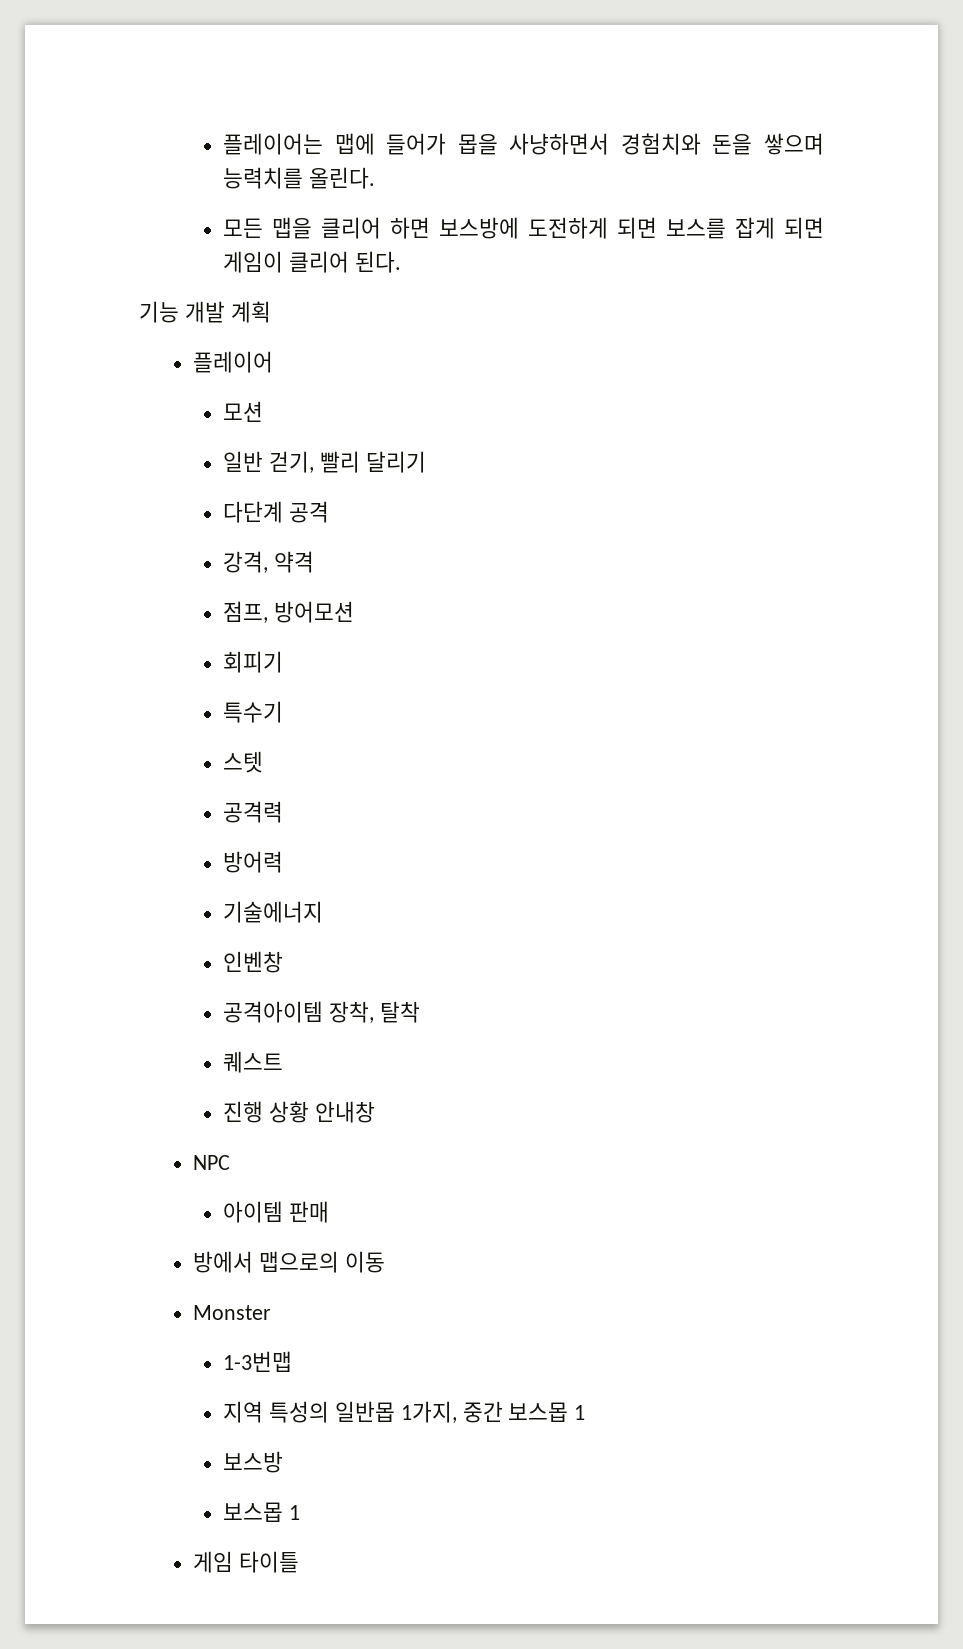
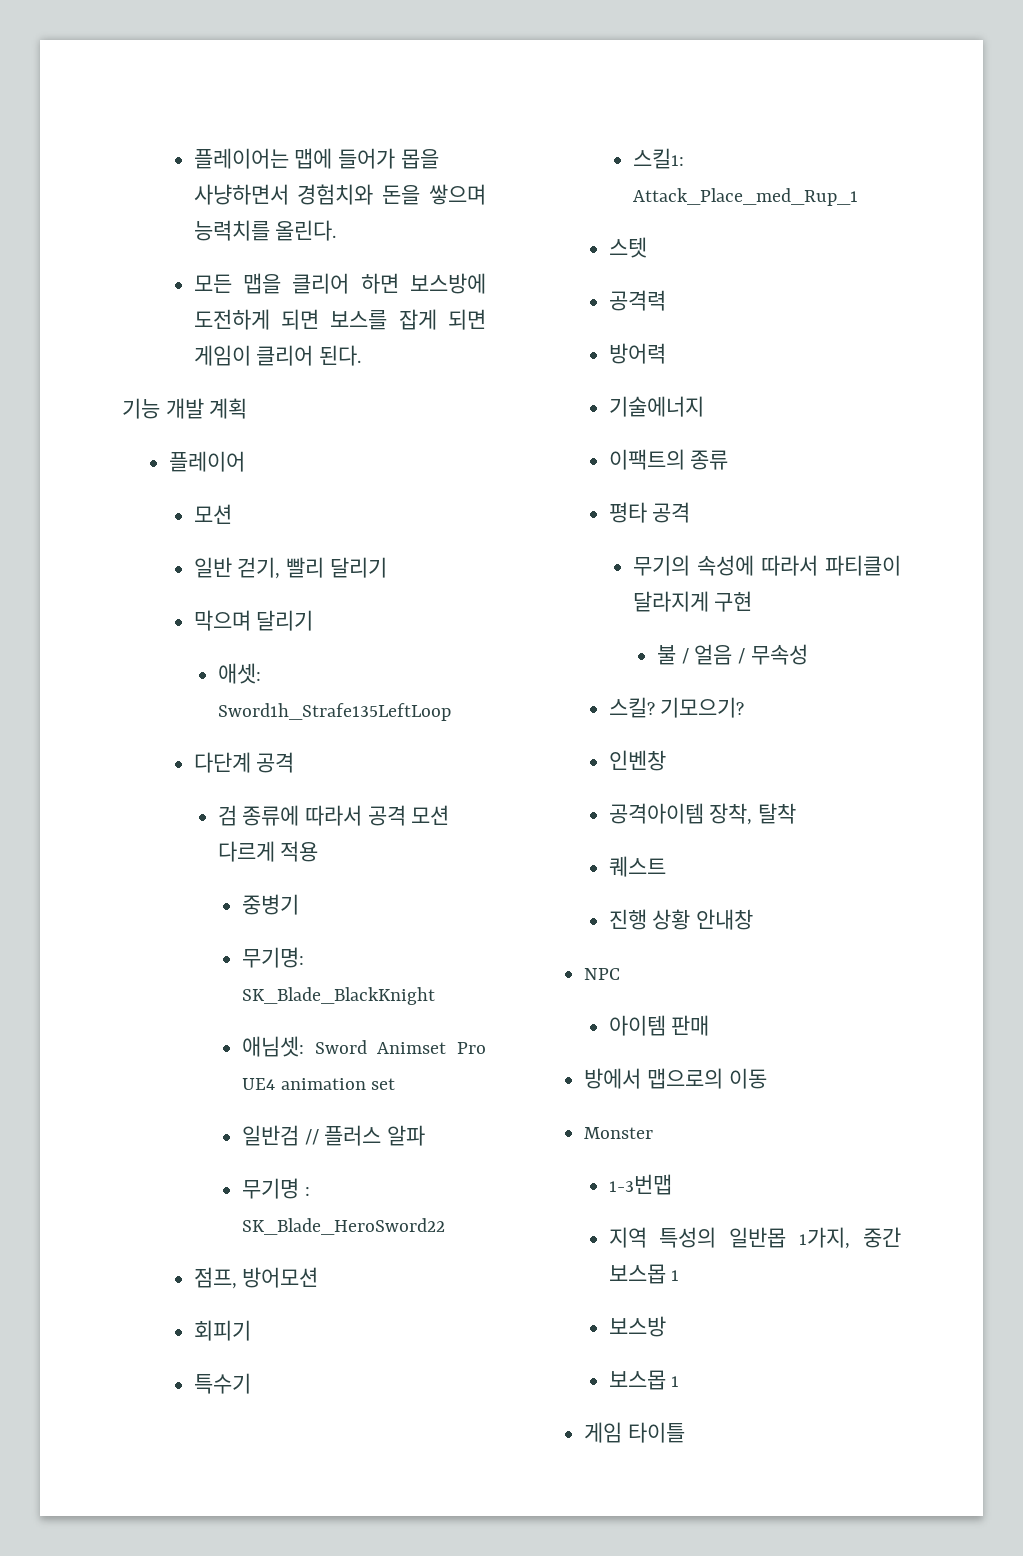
+ 막으며 달리기
+ 애셋: Sword1h_Strafe135LeftLoop
  다단계 공격
- 강격, 약격
+ 검 종류에 따라서 공격 모션 다르게 적용
+ 중병기
+ 무기명: SK_Blade_BlackKnight
+ 애님셋: Sword Animset Pro UE4 animation set
+ 일반검 // 플러스 알파
+ 무기명 : SK_Blade_HeroSword22
+ 스킬1: Attack_Place_med_Rup_1
+ 이팩트의 종류
+ 평타 공격
+ 무기의 속성에 따라서 파티클이 달라지게 구현
+ 불 / 얼음 / 무속성
+ 스킬? 기모으기?

